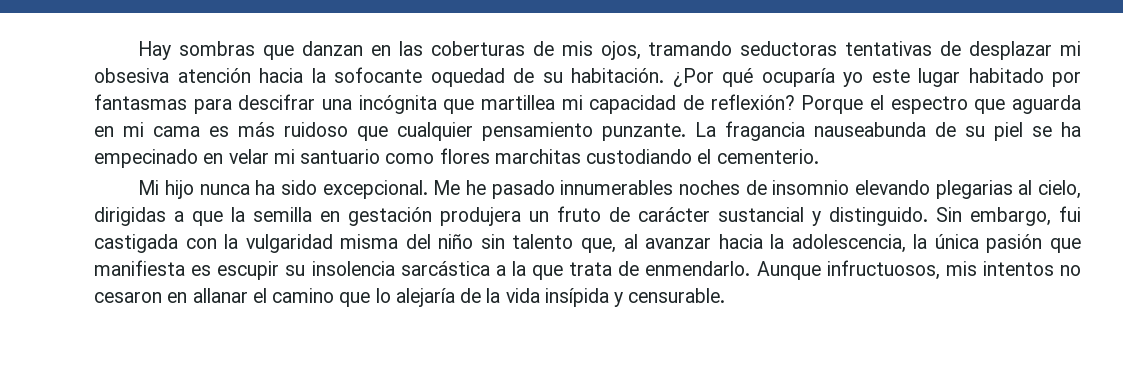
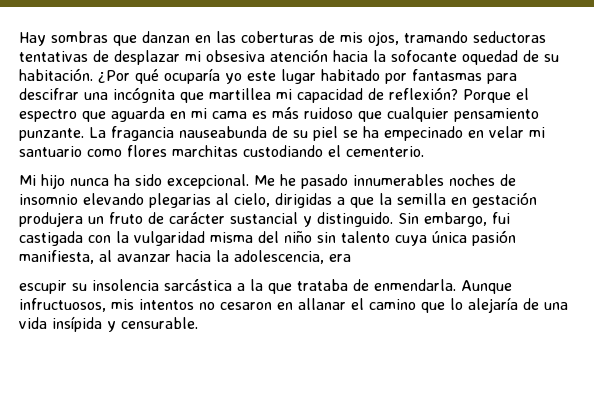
- Sin embargo, fui castigada con la vulgaridad misma del niño sin talento que, al avanzar hacia la adolescencia, la única pasión que manifiesta es escupir su insolencia sarcástica a la que trata de enmendarlo.
+ Sin embargo, fui castigada con la vulgaridad misma del niño sin talento cuya única pasión manifiesta, al avanzar hacia la adolescencia, era
+ escupir su insolencia sarcástica a la que trataba de enmendarla.
- Aunque infructuosos, mis intentos no cesaron en allanar el camino que lo alejaría de la vida insípida y censurable.
+ Aunque infructuosos, mis intentos no cesaron en allanar el camino que lo alejaría de una vida insípida y censurable.

